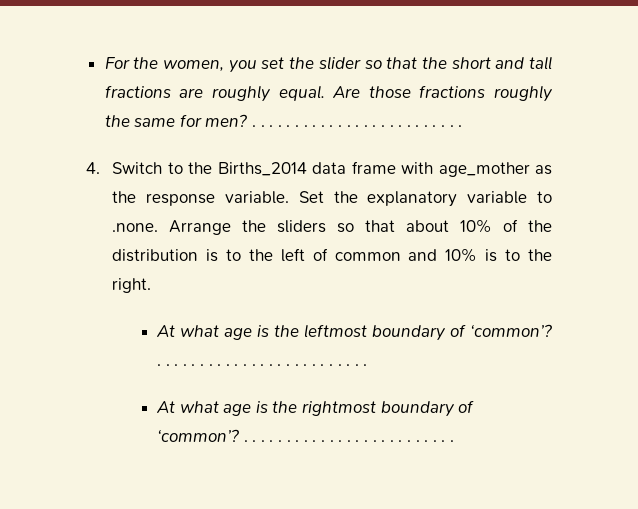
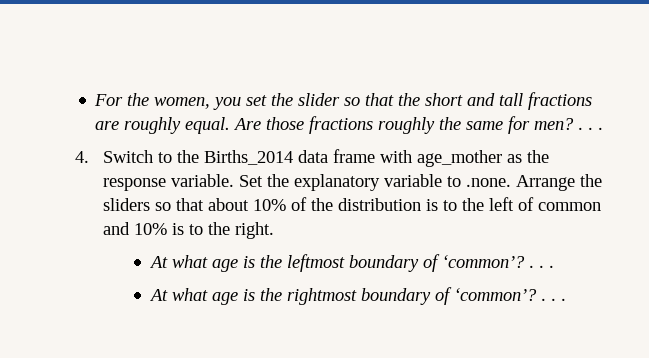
- Are those fractions roughly the same for men? . . . . . . . . . . . . . . . . . . . . . . . . .
+ Are those fractions roughly the same for men? . . .
- At what age is the leftmost boundary of ‘common’? . . . . . . . . . . . . . . . . . . . . . . . . .
+ At what age is the leftmost boundary of ‘common’? . . .
- At what age is the rightmost boundary of ‘common’? . . . . . . . . . . . . . . . . . . . . . . . . .
+ At what age is the rightmost boundary of ‘common’? . . .

